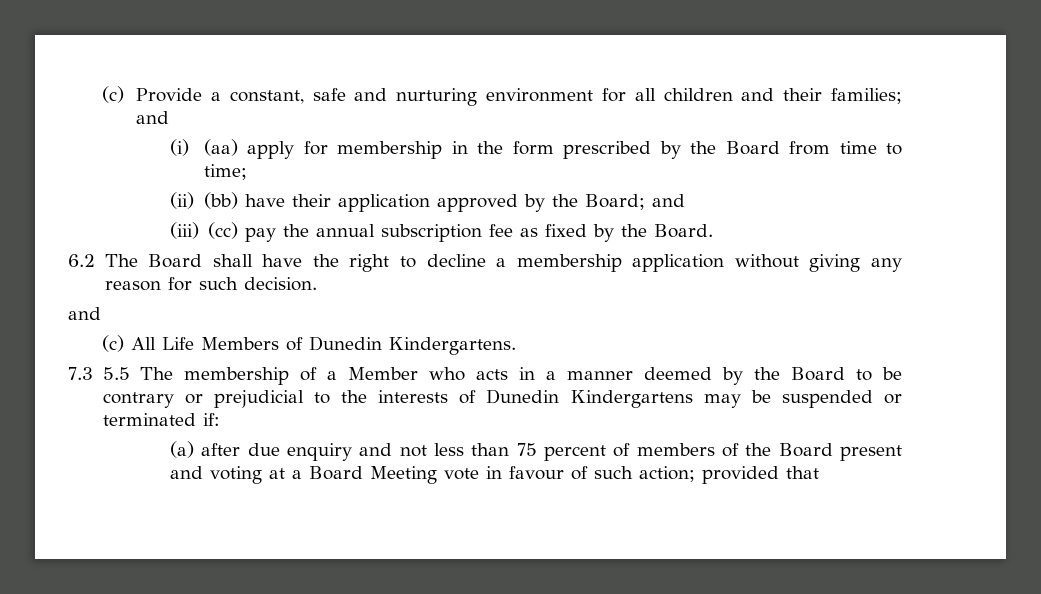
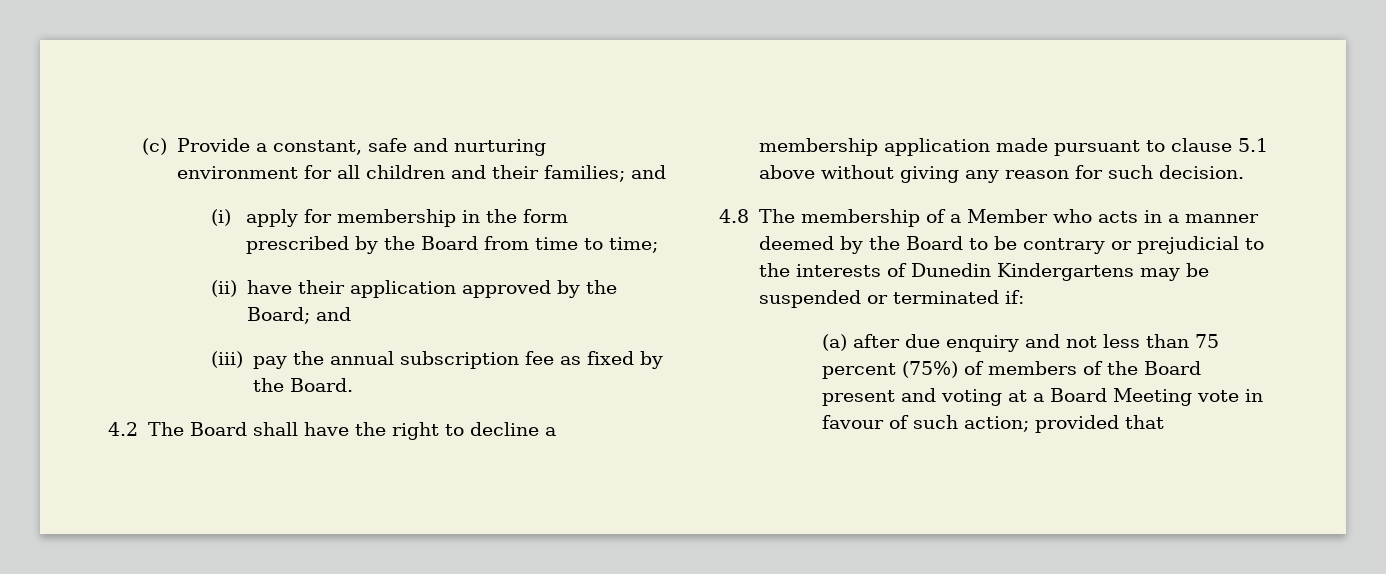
- (i) (aa) apply for membership in the form prescribed by the Board from time to time;
+ (i) apply for membership in the form prescribed by the Board from time to time;
- (ii) (bb) have their application approved by the Board; and
+ (ii) have their application approved by the Board; and
- (iii) (cc) pay the annual subscription fee as fixed by the Board.
+ (iii) pay the annual subscription fee as fixed by the Board.
- 6.2 The Board shall have the right to decline a membership application without giving any reason for such decision.
- and
- (c) All Life Members of Dunedin Kindergartens.
- 7.3 5.5 The membership of a Member who acts in a manner deemed by the Board to be contrary or prejudicial to the interests of Dunedin Kindergartens may be suspended or terminated if:
+ 4.2 The Board shall have the right to decline a membership application made pursuant to clause 5.1 above without giving any reason for such decision.
+ 4.8 The membership of a Member who acts in a manner deemed by the Board to be contrary or prejudicial to the interests of Dunedin Kindergartens may be suspended or terminated if:
- (a) after due enquiry and not less than 75 percent of members of the Board present and voting at a Board Meeting vote in favour of such action; provided that
+ (a) after due enquiry and not less than 75 percent (75%) of members of the Board present and voting at a Board Meeting vote in favour of such action; provided that

